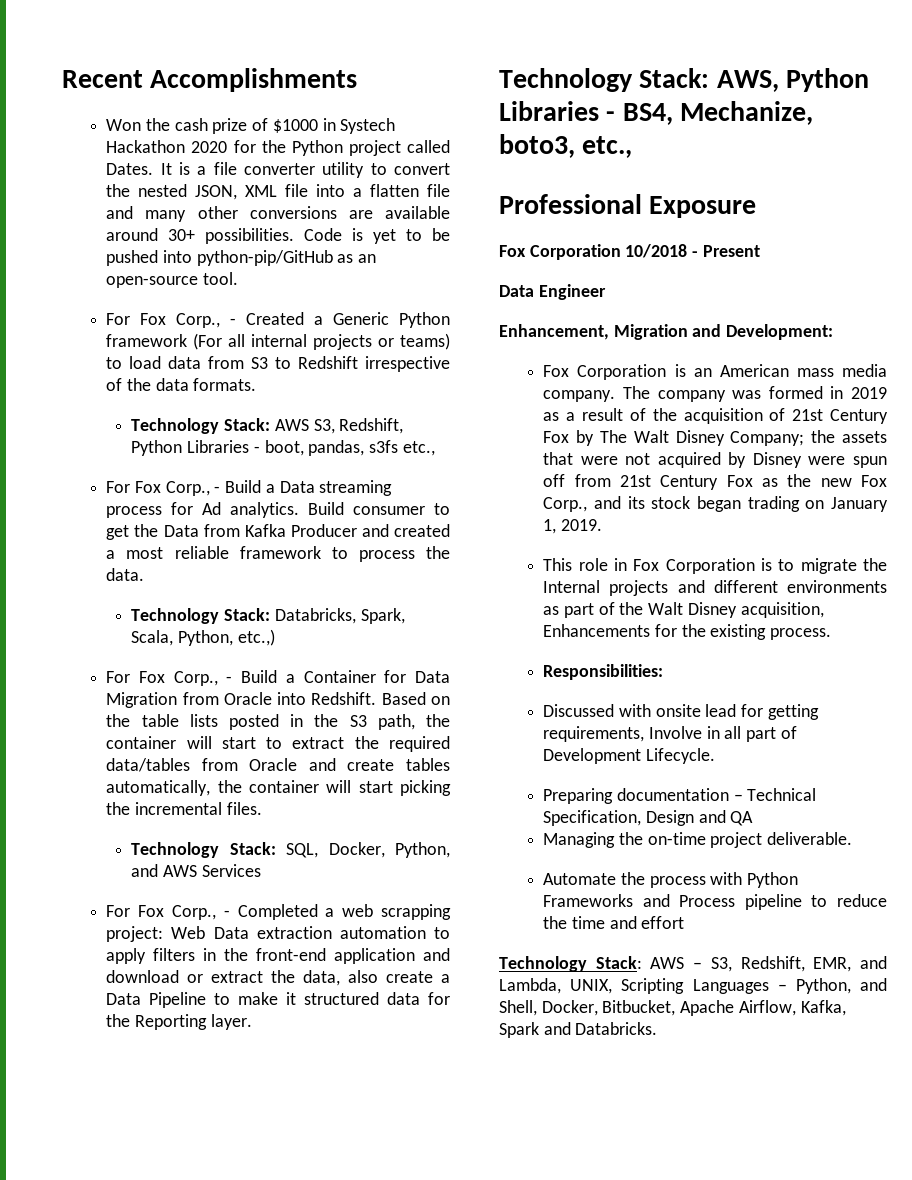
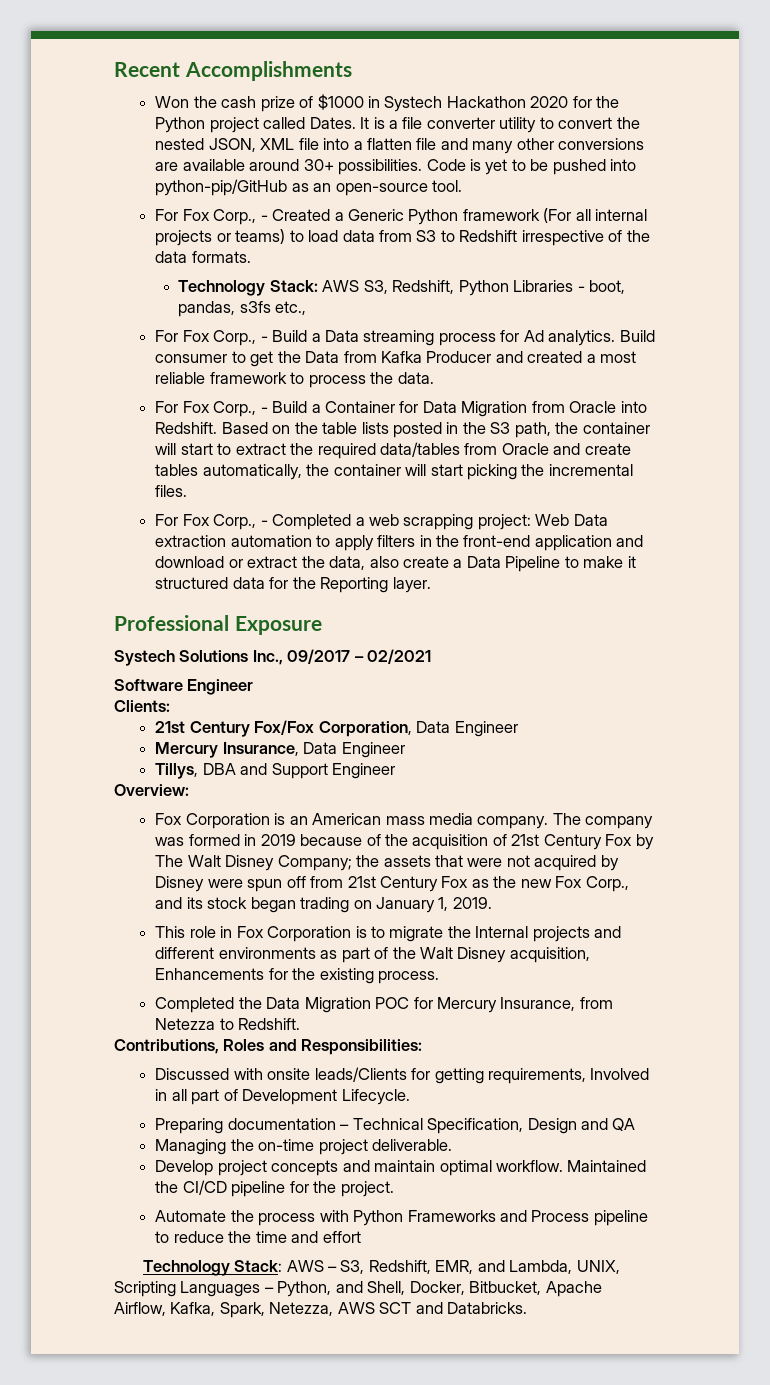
- Technology Stack: Databricks, Spark, Scala, Python, etc.,)
- Technology Stack: SQL, Docker, Python, and AWS Services
- Technology Stack: AWS, Python Libraries - BS4, Mechanize, boto3, etc.,
  Professional Exposure
- Fox Corporation 10/2018 - Present
- Data Engineer
- Enhancement, Migration and Development:
+ Systech Solutions Inc., 09/2017 – 02/2021
+ Software Engineer
+ Clients:
+ 21st Century Fox/Fox Corporation, Data Engineer
+ Mercury Insurance, Data Engineer
+ Tillys, DBA and Support Engineer
+ Overview:
- The company was formed in 2019 as a result of the acquisition of 21st Century Fox by The Walt Disney Company; the assets that were not acquired by Disney were spun off from 21st Century Fox as the new Fox Corp., and its stock began trading on January 1, 2019.
+ The company was formed in 2019 because of the acquisition of 21st Century Fox by The Walt Disney Company; the assets that were not acquired by Disney were spun off from 21st Century Fox as the new Fox Corp., and its stock began trading on January 1, 2019.
- Responsibilities:
+ Completed the Data Migration POC for Mercury Insurance, from Netezza to Redshift.
+ Contributions, Roles and Responsibilities:
- Discussed with onsite lead for getting requirements, Involve in all part of Development Lifecycle.
+ Discussed with onsite leads/Clients for getting requirements, Involved in all part of Development Lifecycle.
+ Develop project concepts and maintain optimal workflow. Maintained the CI/CD pipeline for the project.
- Technology Stack: AWS – S3, Redshift, EMR, and Lambda, UNIX, Scripting Languages – Python, and Shell, Docker, Bitbucket, Apache Airflow, Kafka, Spark and Databricks.
+ Technology Stack: AWS – S3, Redshift, EMR, and Lambda, UNIX, Scripting Languages – Python, and Shell, Docker, Bitbucket, Apache Airflow, Kafka, Spark, Netezza, AWS SCT and Databricks.

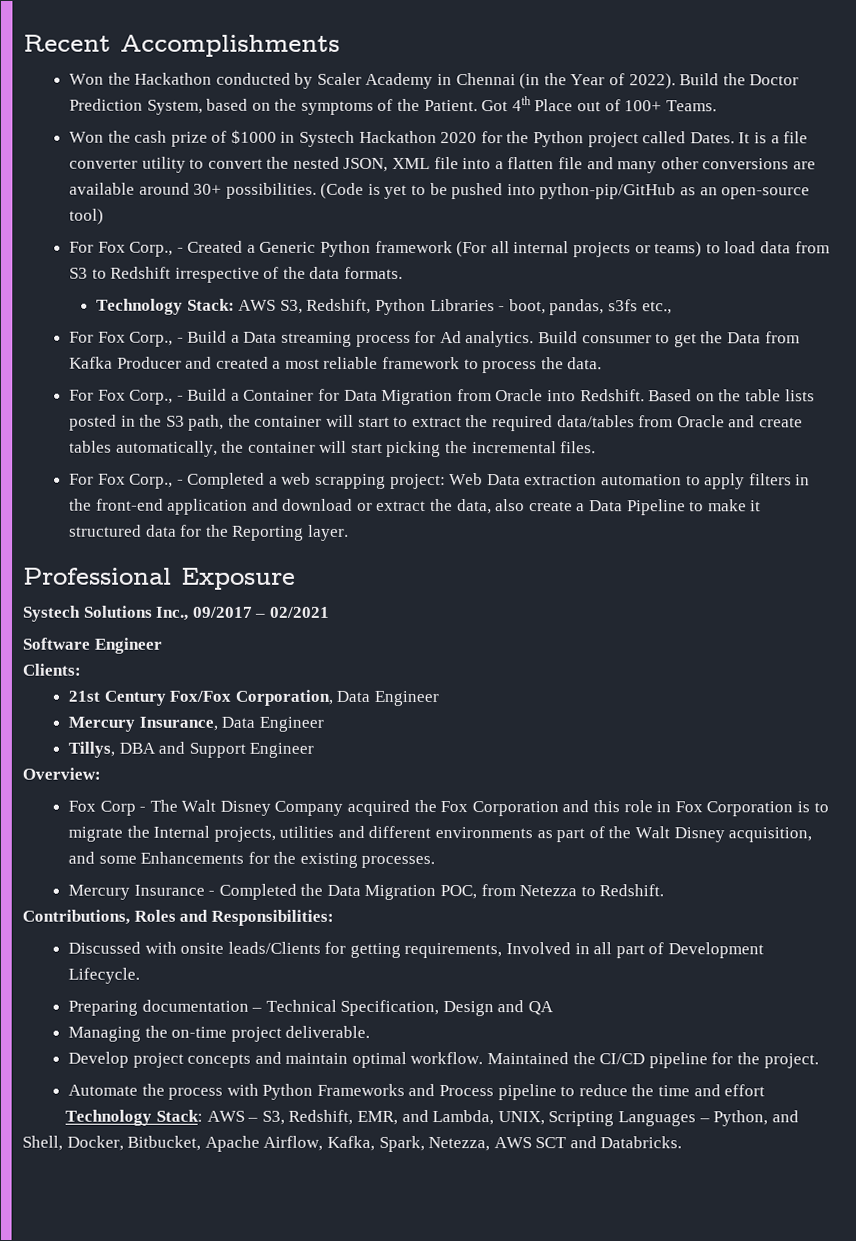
+ Won the Hackathon conducted by Scaler Academy in Chennai (in the Year of 2022). Build the Doctor Prediction System, based on the symptoms of the Patient. Got 4th Place out of 100+ Teams.
- Code is yet to be pushed into python-pip/GitHub as an open-source tool.
+ (Code is yet to be pushed into python-pip/GitHub as an open-source tool)
- Fox Corporation is an American mass media company. The company was formed in 2019 because of the acquisition of 21st Century Fox by The Walt Disney Company; the assets that were not acquired by Disney were spun off from 21st Century Fox as the new Fox Corp., and its stock began trading on January 1, 2019.
- This role in Fox Corporation is to migrate the Internal projects and different environments as part of the Walt Disney acquisition, Enhancements for the existing process.
- Completed the Data Migration POC for Mercury Insurance, from Netezza to Redshift.
+ Fox Corp - The Walt Disney Company acquired the Fox Corporation and this role in Fox Corporation is to migrate the Internal projects, utilities and different environments as part of the Walt Disney acquisition, and some Enhancements for the existing processes.
+ Mercury Insurance - Completed the Data Migration POC, from Netezza to Redshift.

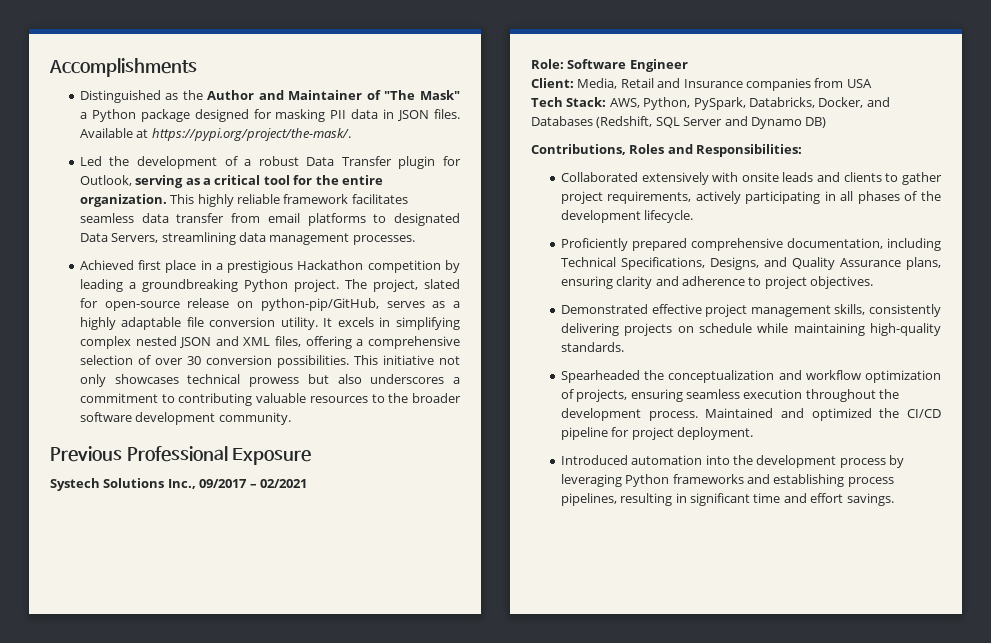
- Recent Accomplishments
+ Accomplishments
- Won the Hackathon conducted by Scaler Academy in Chennai (in the Year of 2022). Build the Doctor Prediction System, based on the symptoms of the Patient. Got 4th Place out of 100+ Teams.
- Won the cash prize of $1000 in Systech Hackathon 2020 for the Python project called Dates. It is a file converter utility to convert the nested JSON, XML file into a flatten file and many other conversions are available around 30+ possibilities. (Code is yet to be pushed into python-pip/GitHub as an open-source tool)
- For Fox Corp., - Created a Generic Python framework (For all internal projects or teams) to load data from S3 to Redshift irrespective of the data formats.
- Technology Stack: AWS S3, Redshift, Python Libraries - boot, pandas, s3fs etc.,
- For Fox Corp., - Build a Data streaming process for Ad analytics. Build consumer to get the Data from Kafka Producer and created a most reliable framework to process the data.
- For Fox Corp., - Build a Container for Data Migration from Oracle into Redshift. Based on the table lists posted in the S3 path, the container will start to extract the required data/tables from Oracle and create tables automatically, the container will start picking the incremental files.
- For Fox Corp., - Completed a web scrapping project: Web Data extraction automation to apply filters in the front-end application and download or extract the data, also create a Data Pipeline to make it structured data for the Reporting layer.
- Professional Exposure
+ Distinguished as the Author and Maintainer of "The Mask" a Python package designed for masking PII data in JSON files. Available at https://pypi.org/project/the-mask/.
+ Led the development of a robust Data Transfer plugin for Outlook, serving as a critical tool for the entire organization. This highly reliable framework facilitates seamless data transfer from email platforms to designated Data Servers, streamlining data management processes.
+ Achieved first place in a prestigious Hackathon competition by leading a groundbreaking Python project. The project, slated for open-source release on python-pip/GitHub, serves as a highly adaptable file conversion utility. It excels in simplifying complex nested JSON and XML files, offering a comprehensive selection of over 30 conversion possibilities. This initiative not only showcases technical prowess but also underscores a commitment to contributing valuable resources to the broader software development community.
+ Previous Professional Exposure
- Software Engineer
+ Role: Software Engineer
- Clients:
- 21st Century Fox/Fox Corporation, Data Engineer
- Mercury Insurance, Data Engineer
- Tillys, DBA and Support Engineer
- Overview:
- Fox Corp - The Walt Disney Company acquired the Fox Corporation and this role in Fox Corporation is to migrate the Internal projects, utilities and different environments as part of the Walt Disney acquisition, and some Enhancements for the existing processes.
- Mercury Insurance - Completed the Data Migration POC, from Netezza to Redshift.
+ Client: Media, Retail and Insurance companies from USA
+ Tech Stack: AWS, Python, PySpark, Databricks, Docker, and Databases (Redshift, SQL Server and Dynamo DB)
  Contributions, Roles and Responsibilities:
- Discussed with onsite leads/Clients for getting requirements, Involved in all part of Development Lifecycle.
- Preparing documentation – Technical Specification, Design and QA
- Managing the on-time project deliverable.
- Develop project concepts and maintain optimal workflow. Maintained the CI/CD pipeline for the project.
- Automate the process with Python Frameworks and Process pipeline to reduce the time and effort
- Technology Stack: AWS – S3, Redshift, EMR, and Lambda, UNIX, Scripting Languages – Python, and Shell, Docker, Bitbucket, Apache Airflow, Kafka, Spark, Netezza, AWS SCT and Databricks.
+ Collaborated extensively with onsite leads and clients to gather project requirements, actively participating in all phases of the development lifecycle.
+ Proficiently prepared comprehensive documentation, including Technical Specifications, Designs, and Quality Assurance plans, ensuring clarity and adherence to project objectives.
+ Demonstrated effective project management skills, consistently delivering projects on schedule while maintaining high-quality standards.
+ Spearheaded the conceptualization and workflow optimization of projects, ensuring seamless execution throughout the development process. Maintained and optimized the CI/CD pipeline for project deployment.
+ Introduced automation into the development process by leveraging Python frameworks and establishing process pipelines, resulting in significant time and effort savings.

